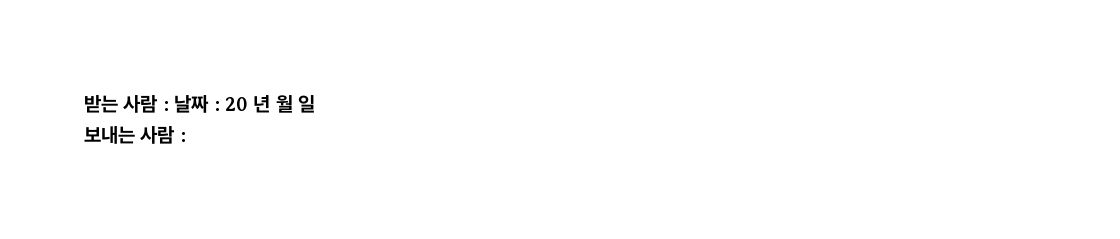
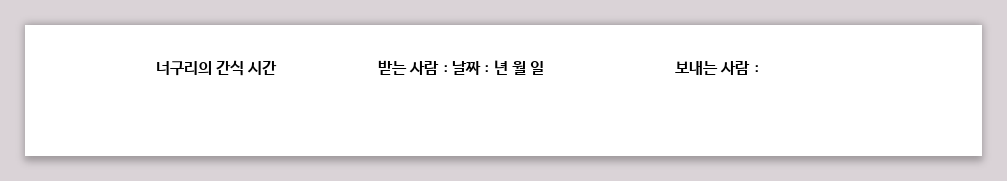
+ 너구리의 간식 시간
- 받는 사람 : 날짜 : 20 년 월 일
+ 받는 사람 : 날짜 : 년 월 일

